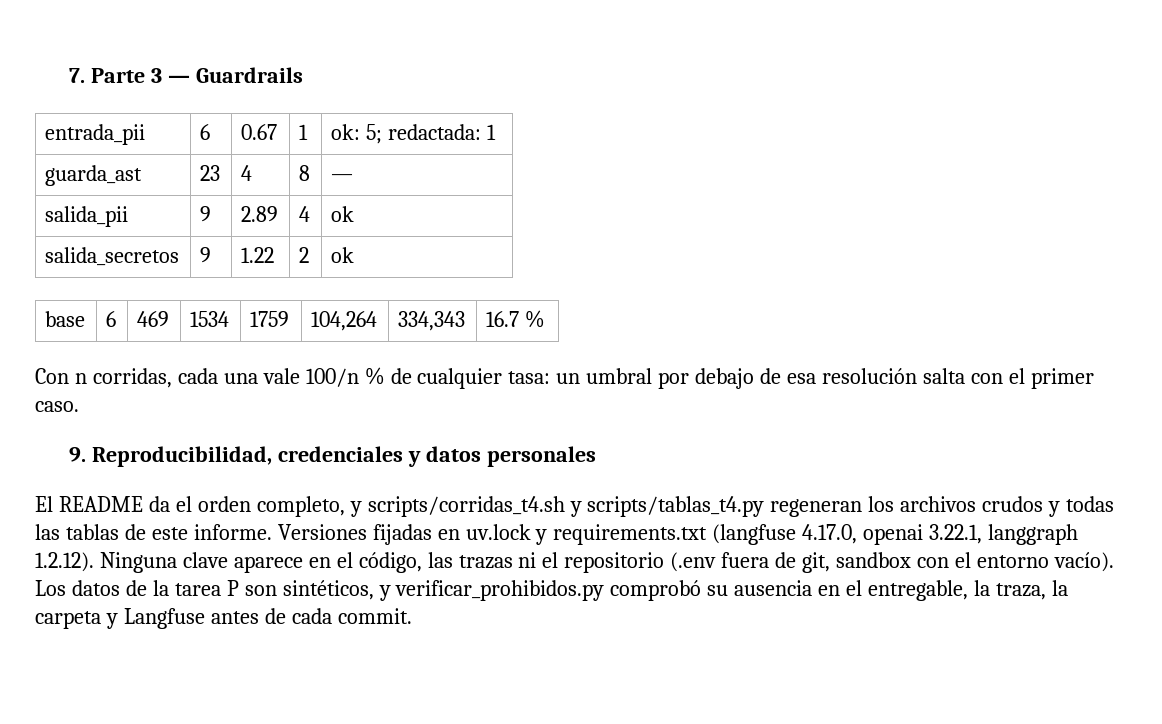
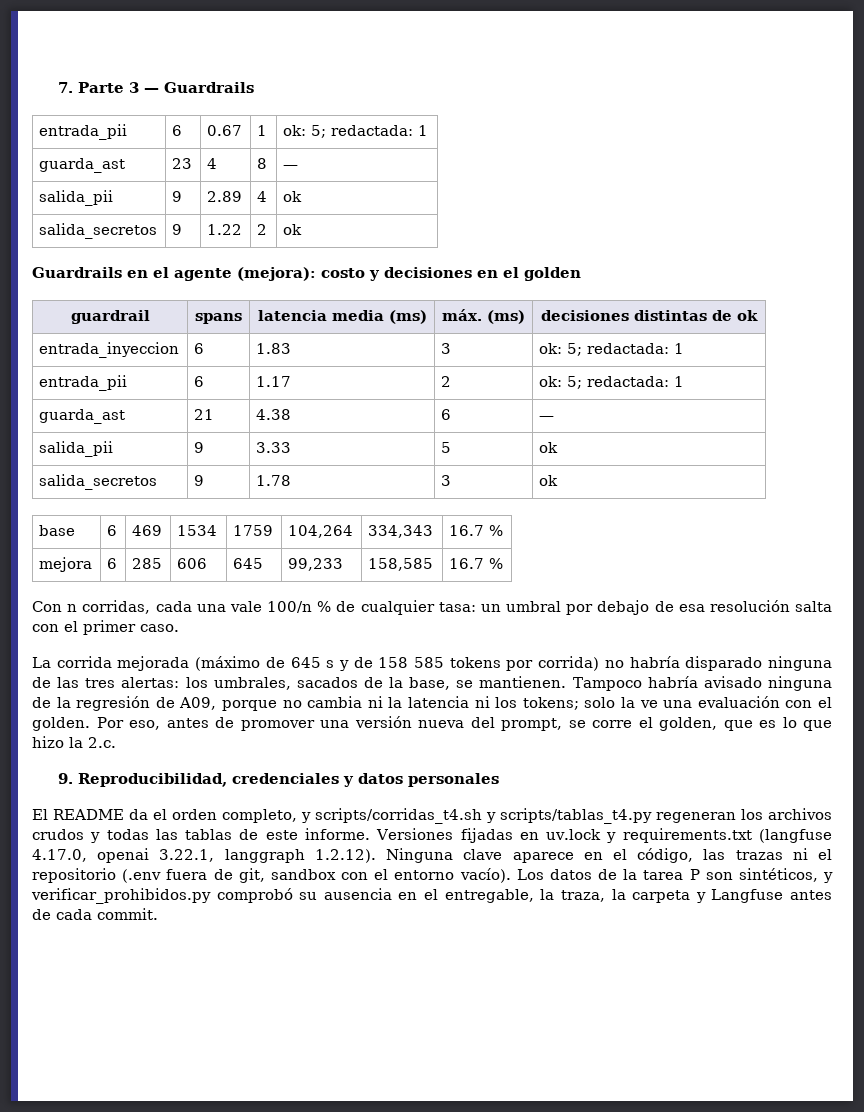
+ Guardrails en el agente (mejora): costo y decisiones en el golden
+ guardrail | spans | latencia media (ms) | máx. (ms) | decisiones distintas de ok
+ entrada_inyeccion | 6 | 1.83 | 3 | ok: 5; redactada: 1
+ entrada_pii | 6 | 1.17 | 2 | ok: 5; redactada: 1
+ guarda_ast | 21 | 4.38 | 6 | —
+ salida_pii | 9 | 3.33 | 5 | ok
+ salida_secretos | 9 | 1.78 | 3 | ok
+ mejora | 6 | 285 | 606 | 645 | 99,233 | 158,585 | 16.7 %
+ La corrida mejorada (máximo de 645 s y de 158 585 tokens por corrida) no habría disparado ninguna de las tres alertas: los umbrales, sacados de la base, se mantienen. Tampoco habría avisado ninguna de la regresión de A09, porque no cambia ni la latencia ni los tokens; solo la ve una evaluación con el golden. Por eso, antes de promover una versión nueva del prompt, se corre el golden, que es lo que hizo la 2.c.

